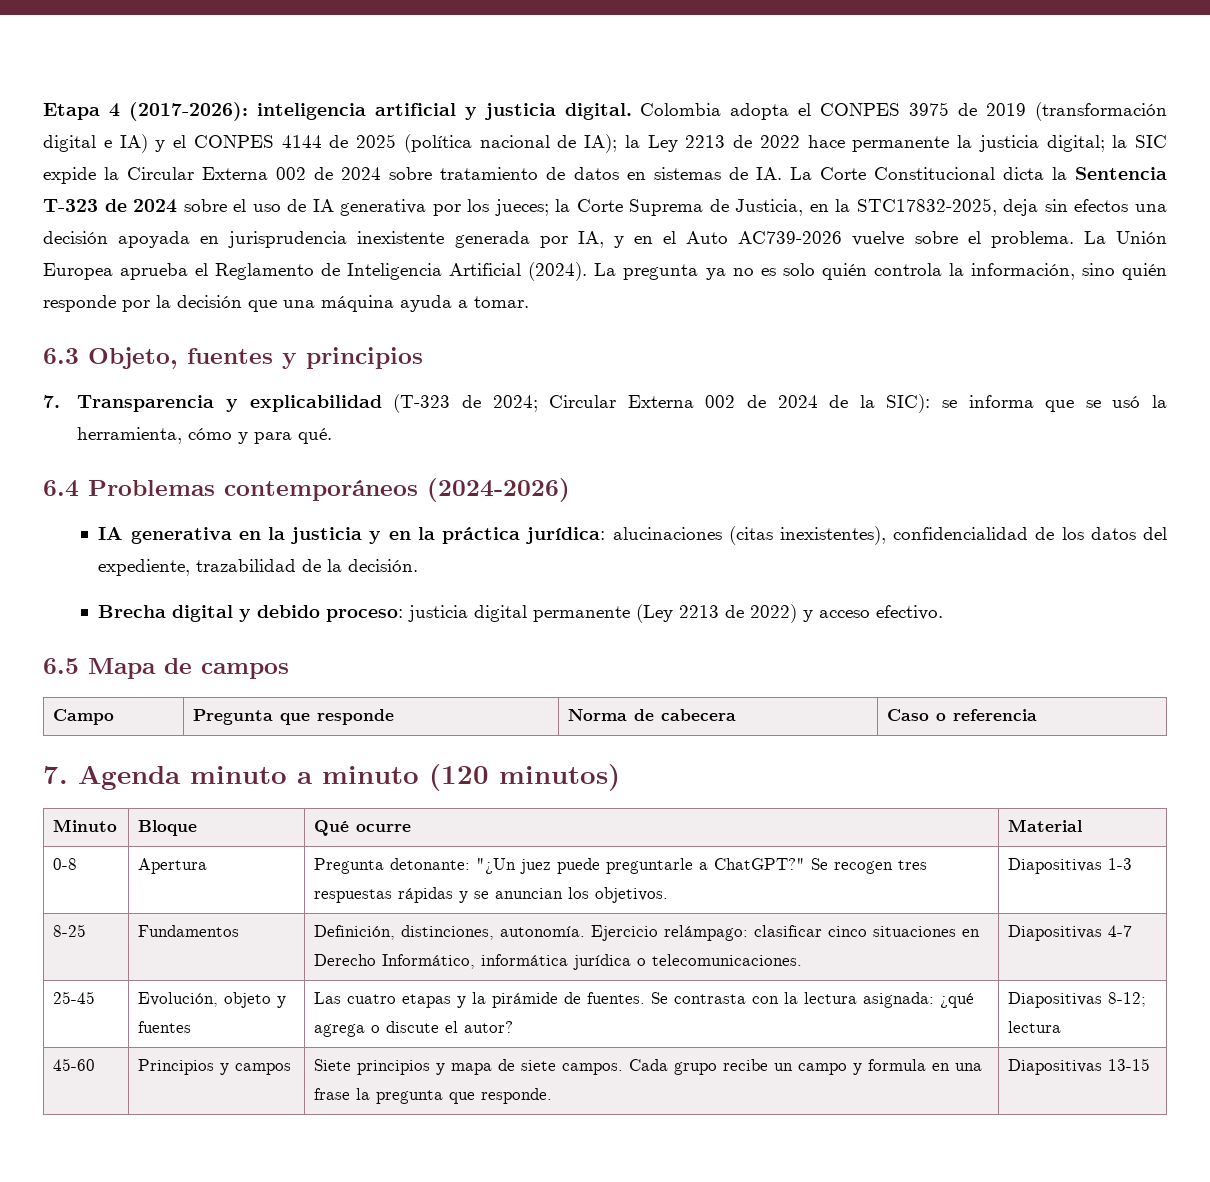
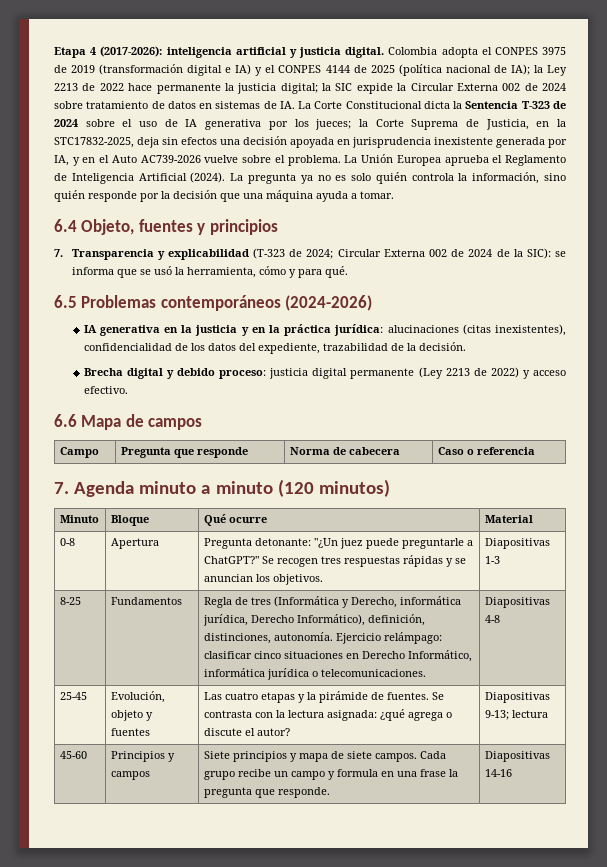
- 6.3 Objeto, fuentes y principios
+ 6.4 Objeto, fuentes y principios
- 6.4 Problemas contemporáneos (2024-2026)
+ 6.5 Problemas contemporáneos (2024-2026)
- 6.5 Mapa de campos
+ 6.6 Mapa de campos
- 8-25 | Fundamentos | Definición, distinciones, autonomía. Ejercicio relámpago: clasificar cinco situaciones en Derecho Informático, informática jurídica o telecomunicaciones. | Diapositivas 4-7
+ 8-25 | Fundamentos | Regla de tres (Informática y Derecho, informática jurídica, Derecho Informático), definición, distinciones, autonomía. Ejercicio relámpago: clasificar cinco situaciones en Derecho Informático, informática jurídica o telecomunicaciones. | Diapositivas 4-8
- 25-45 | Evolución, objeto y fuentes | Las cuatro etapas y la pirámide de fuentes. Se contrasta con la lectura asignada: ¿qué agrega o discute el autor? | Diapositivas 8-12; lectura
+ 25-45 | Evolución, objeto y fuentes | Las cuatro etapas y la pirámide de fuentes. Se contrasta con la lectura asignada: ¿qué agrega o discute el autor? | Diapositivas 9-13; lectura
- 45-60 | Principios y campos | Siete principios y mapa de siete campos. Cada grupo recibe un campo y formula en una frase la pregunta que responde. | Diapositivas 13-15
+ 45-60 | Principios y campos | Siete principios y mapa de siete campos. Cada grupo recibe un campo y formula en una frase la pregunta que responde. | Diapositivas 14-16

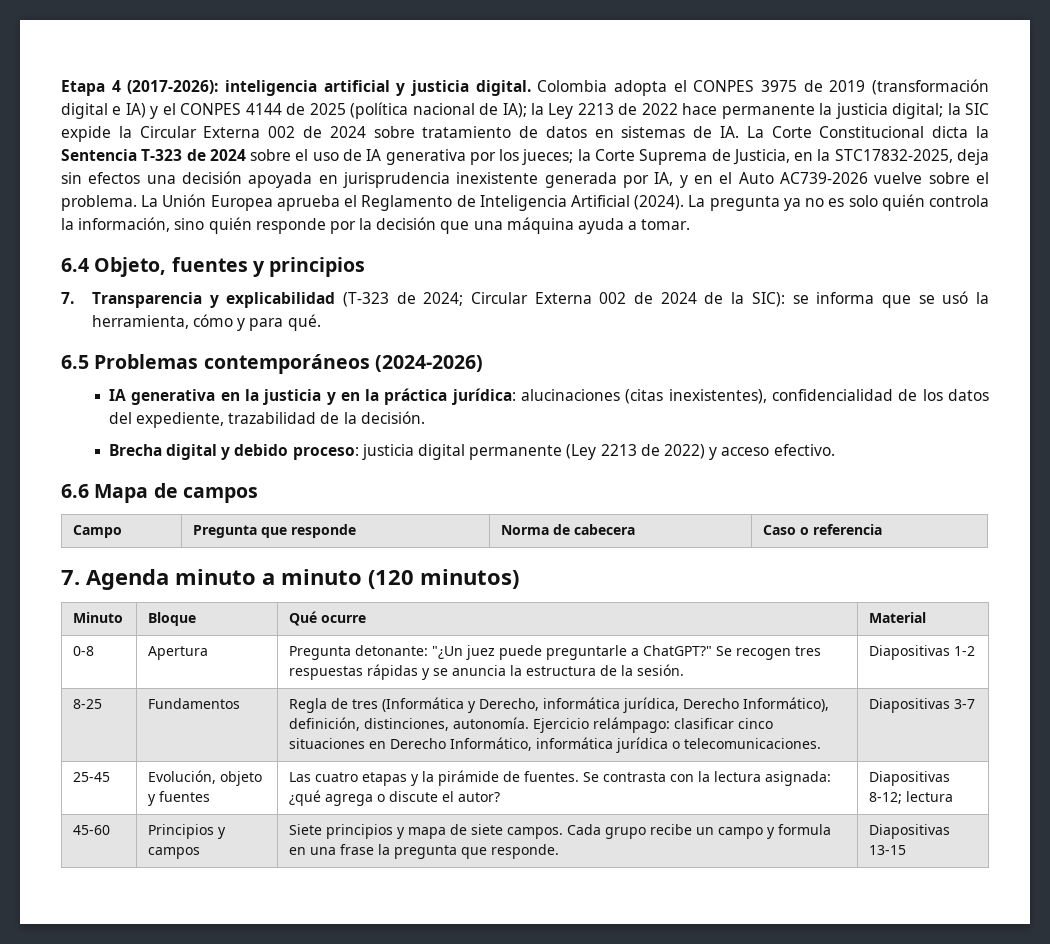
- 0-8 | Apertura | Pregunta detonante: "¿Un juez puede preguntarle a ChatGPT?" Se recogen tres respuestas rápidas y se anuncian los objetivos. | Diapositivas 1-3
+ 0-8 | Apertura | Pregunta detonante: "¿Un juez puede preguntarle a ChatGPT?" Se recogen tres respuestas rápidas y se anuncia la estructura de la sesión. | Diapositivas 1-2
- 8-25 | Fundamentos | Regla de tres (Informática y Derecho, informática jurídica, Derecho Informático), definición, distinciones, autonomía. Ejercicio relámpago: clasificar cinco situaciones en Derecho Informático, informática jurídica o telecomunicaciones. | Diapositivas 4-8
+ 8-25 | Fundamentos | Regla de tres (Informática y Derecho, informática jurídica, Derecho Informático), definición, distinciones, autonomía. Ejercicio relámpago: clasificar cinco situaciones en Derecho Informático, informática jurídica o telecomunicaciones. | Diapositivas 3-7
- 25-45 | Evolución, objeto y fuentes | Las cuatro etapas y la pirámide de fuentes. Se contrasta con la lectura asignada: ¿qué agrega o discute el autor? | Diapositivas 9-13; lectura
+ 25-45 | Evolución, objeto y fuentes | Las cuatro etapas y la pirámide de fuentes. Se contrasta con la lectura asignada: ¿qué agrega o discute el autor? | Diapositivas 8-12; lectura
- 45-60 | Principios y campos | Siete principios y mapa de siete campos. Cada grupo recibe un campo y formula en una frase la pregunta que responde. | Diapositivas 14-16
+ 45-60 | Principios y campos | Siete principios y mapa de siete campos. Cada grupo recibe un campo y formula en una frase la pregunta que responde. | Diapositivas 13-15

